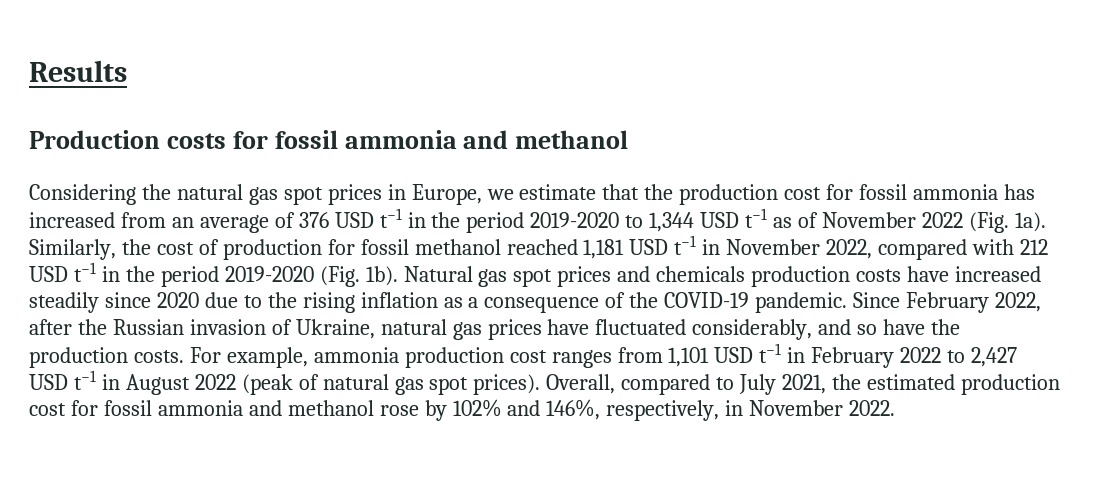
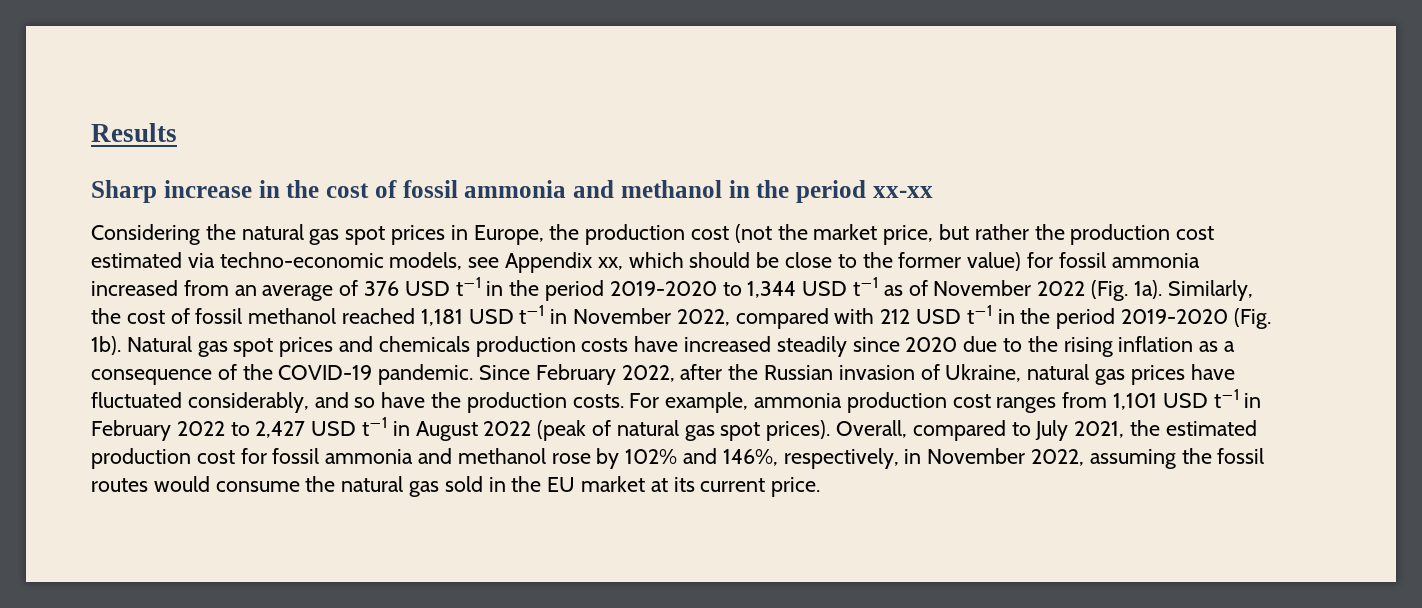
- Production costs for fossil ammonia and methanol
+ Sharp increase in the cost of fossil ammonia and methanol in the period xx-xx
- Considering the natural gas spot prices in Europe, we estimate that the production cost for fossil ammonia has increased from an average of 376 USD t−1 in the period 2019-2020 to 1,344 USD t−1 as of November 2022 (Fig. 1a).
+ Considering the natural gas spot prices in Europe, the production cost (not the market price, but rather the production cost estimated via techno-economic models, see Appendix xx, which should be close to the former value) for fossil ammonia increased from an average of 376 USD t−1 in the period 2019-2020 to 1,344 USD t−1 as of November 2022 (Fig. 1a).
- Similarly, the cost of production for fossil methanol reached 1,181 USD t−1 in November 2022, compared with 212 USD t−1 in the period 2019-2020 (Fig. 1b).
+ Similarly, the cost of fossil methanol reached 1,181 USD t−1 in November 2022, compared with 212 USD t−1 in the period 2019-2020 (Fig. 1b).
- Overall, compared to July 2021, the estimated production cost for fossil ammonia and methanol rose by 102% and 146%, respectively, in November 2022.
+ Overall, compared to July 2021, the estimated production cost for fossil ammonia and methanol rose by 102% and 146%, respectively, in November 2022, assuming the fossil routes would consume the natural gas sold in the EU market at its current price.

